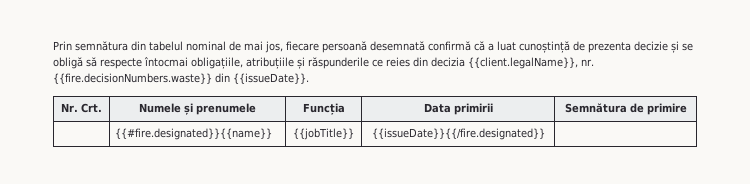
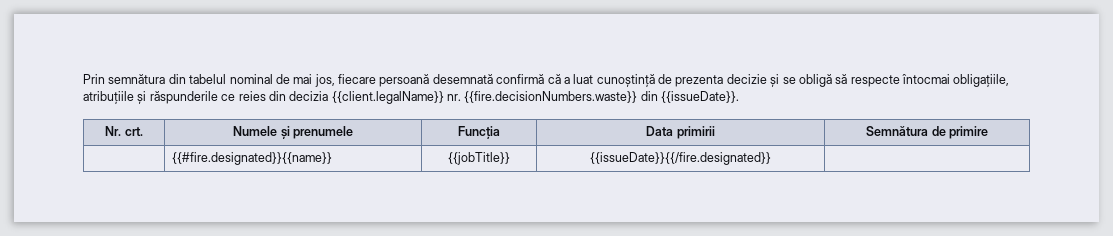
- Prin semnătura din tabelul nominal de mai jos, fiecare persoană desemnată confirmă că a luat cunoștință de prezenta decizie și se obligă să respecte întocmai obligațiile, atribuțiile și răspunderile ce reies din decizia {{client.legalName}}, nr. {{fire.decisionNumbers.waste}} din {{issueDate}}.
+ Prin semnătura din tabelul nominal de mai jos, fiecare persoană desemnată confirmă că a luat cunoștință de prezenta decizie și se obligă să respecte întocmai obligațiile, atribuțiile și răspunderile ce reies din decizia {{client.legalName}} nr. {{fire.decisionNumbers.waste}} din {{issueDate}}.
- Nr. Crt. | Numele și prenumele | Funcția | Data primirii | Semnătura de primire
+ Nr. crt. | Numele și prenumele | Funcția | Data primirii | Semnătura de primire

